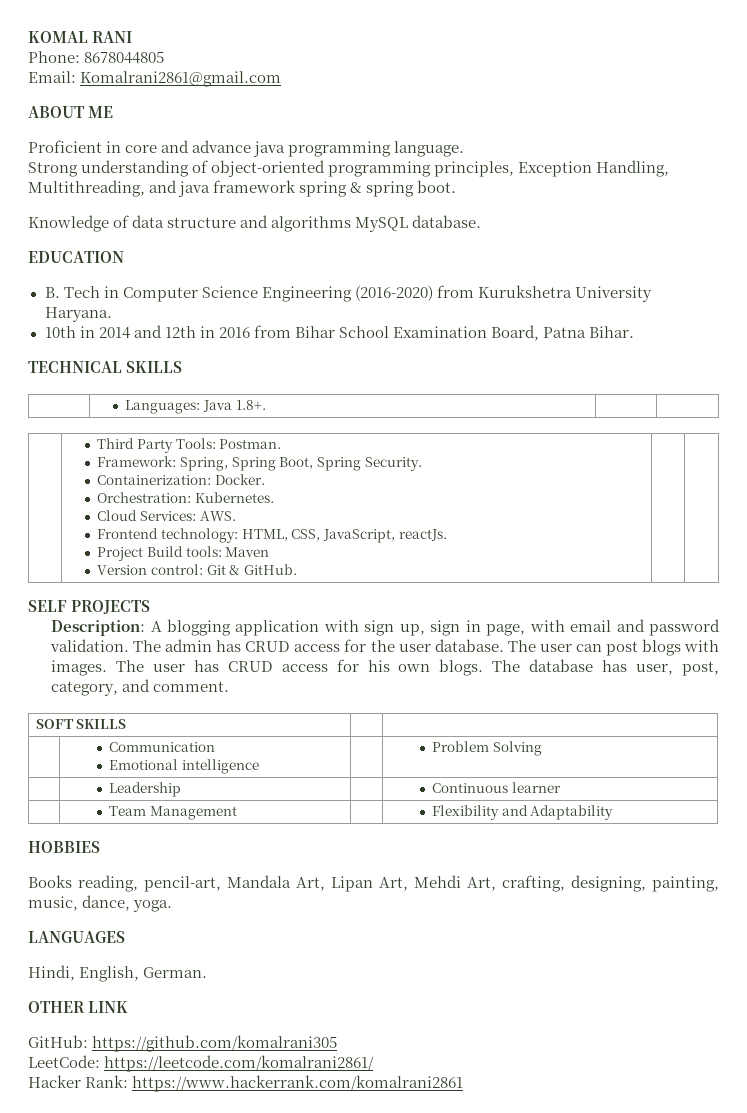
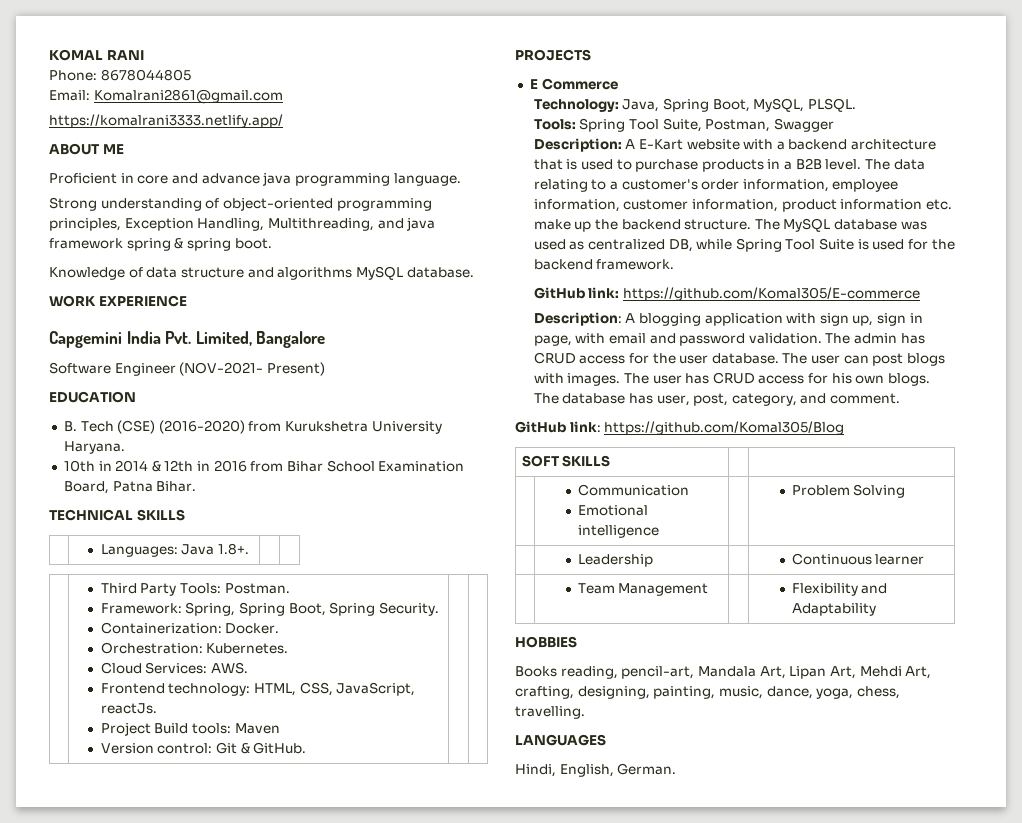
+ https://komalrani3333.netlify.app/
+ WORK EXPERIENCE
+ Capgemini India Pvt. Limited, Bangalore
+ Software Engineer (NOV-2021- Present)
- B. Tech in Computer Science Engineering (2016-2020) from Kurukshetra University Haryana.
+ B. Tech (CSE) (2016-2020) from Kurukshetra University Haryana.
- 10th in 2014 and 12th in 2016 from Bihar School Examination Board, Patna Bihar.
+ 10th in 2014 & 12th in 2016 from Bihar School Examination Board, Patna Bihar.
- SELF PROJECTS
+ PROJECTS
+ E Commerce
+ Technology: Java, Spring Boot, MySQL, PLSQL.
+ Tools: Spring Tool Suite, Postman, Swagger
+ Description: A E-Kart website with a backend architecture that is used to purchase products in a B2B level. The data relating to a customer's order information, employee information, customer information, product information etc. make up the backend structure. The MySQL database was used as centralized DB, while Spring Tool Suite is used for the backend framework.
+ GitHub link: https://github.com/Komal305/E-commerce
+ GitHub link: https://github.com/Komal305/Blog
- Books reading, pencil-art, Mandala Art, Lipan Art, Mehdi Art, crafting, designing, painting, music, dance, yoga.
+ Books reading, pencil-art, Mandala Art, Lipan Art, Mehdi Art, crafting, designing, painting, music, dance, yoga, chess, travelling.
- OTHER LINK
- GitHub: https://github.com/komalrani305
- LeetCode: https://leetcode.com/komalrani2861/
- Hacker Rank: https://www.hackerrank.com/komalrani2861

